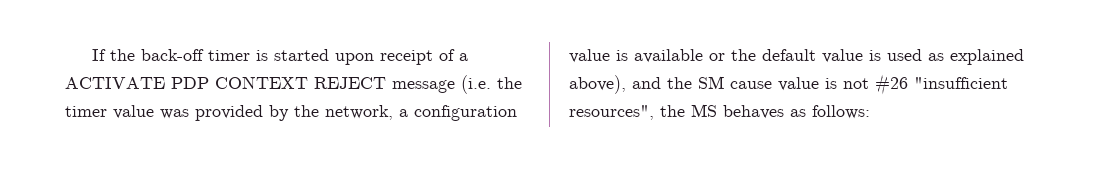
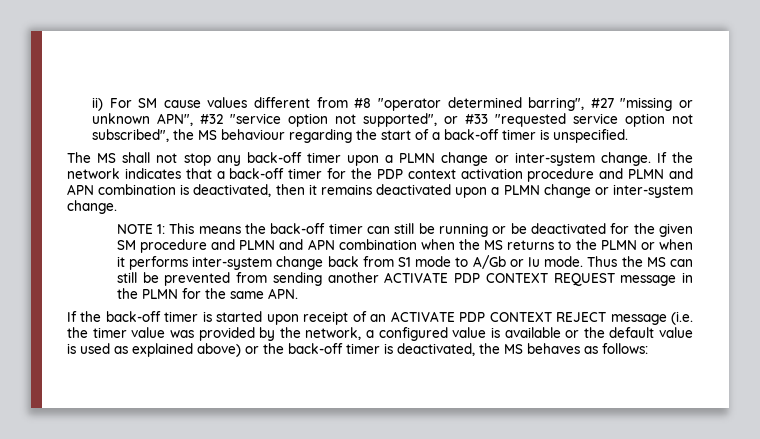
+ ii) For SM cause values different from #8 "operator determined barring", #27 "missing or unknown APN", #32 "service option not supported", or #33 "requested service option not subscribed", the MS behaviour regarding the start of a back-off timer is unspecified.
+ The MS shall not stop any back-off timer upon a PLMN change or inter-system change. If the network indicates that a back-off timer for the PDP context activation procedure and PLMN and APN combination is deactivated, then it remains deactivated upon a PLMN change or inter-system change.
+ NOTE 1: This means the back-off timer can still be running or be deactivated for the given SM procedure and PLMN and APN combination when the MS returns to the PLMN or when it performs inter-system change back from S1 mode to A/Gb or Iu mode. Thus the MS can still be prevented from sending another ACTIVATE PDP CONTEXT REQUEST message in the PLMN for the same APN.
- If the back-off timer is started upon receipt of a ACTIVATE PDP CONTEXT REJECT message (i.e. the timer value was provided by the network, a configuration value is available or the default value is used as explained above), and the SM cause value is not #26 "insufficient resources", the MS behaves as follows:
+ If the back-off timer is started upon receipt of an ACTIVATE PDP CONTEXT REJECT message (i.e. the timer value was provided by the network, a configured value is available or the default value is used as explained above) or the back-off timer is deactivated, the MS behaves as follows:

